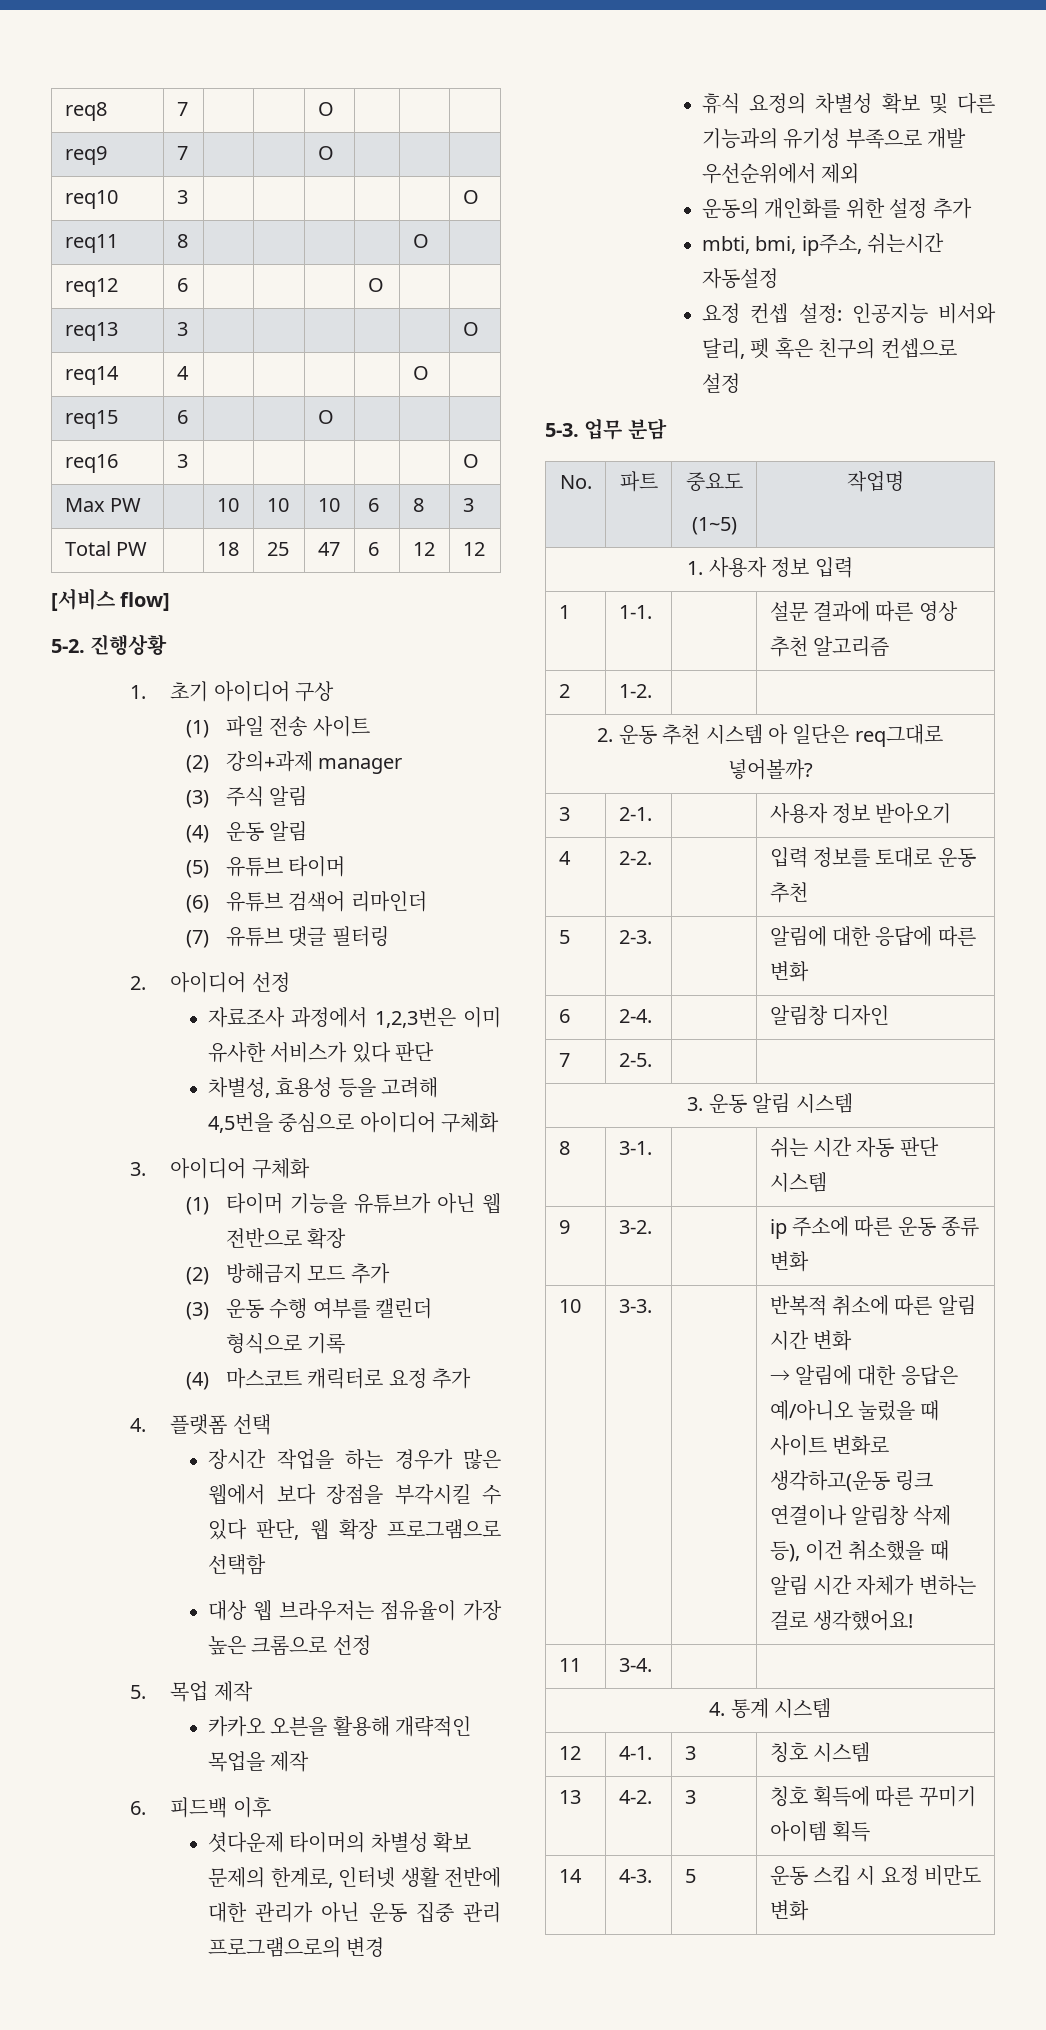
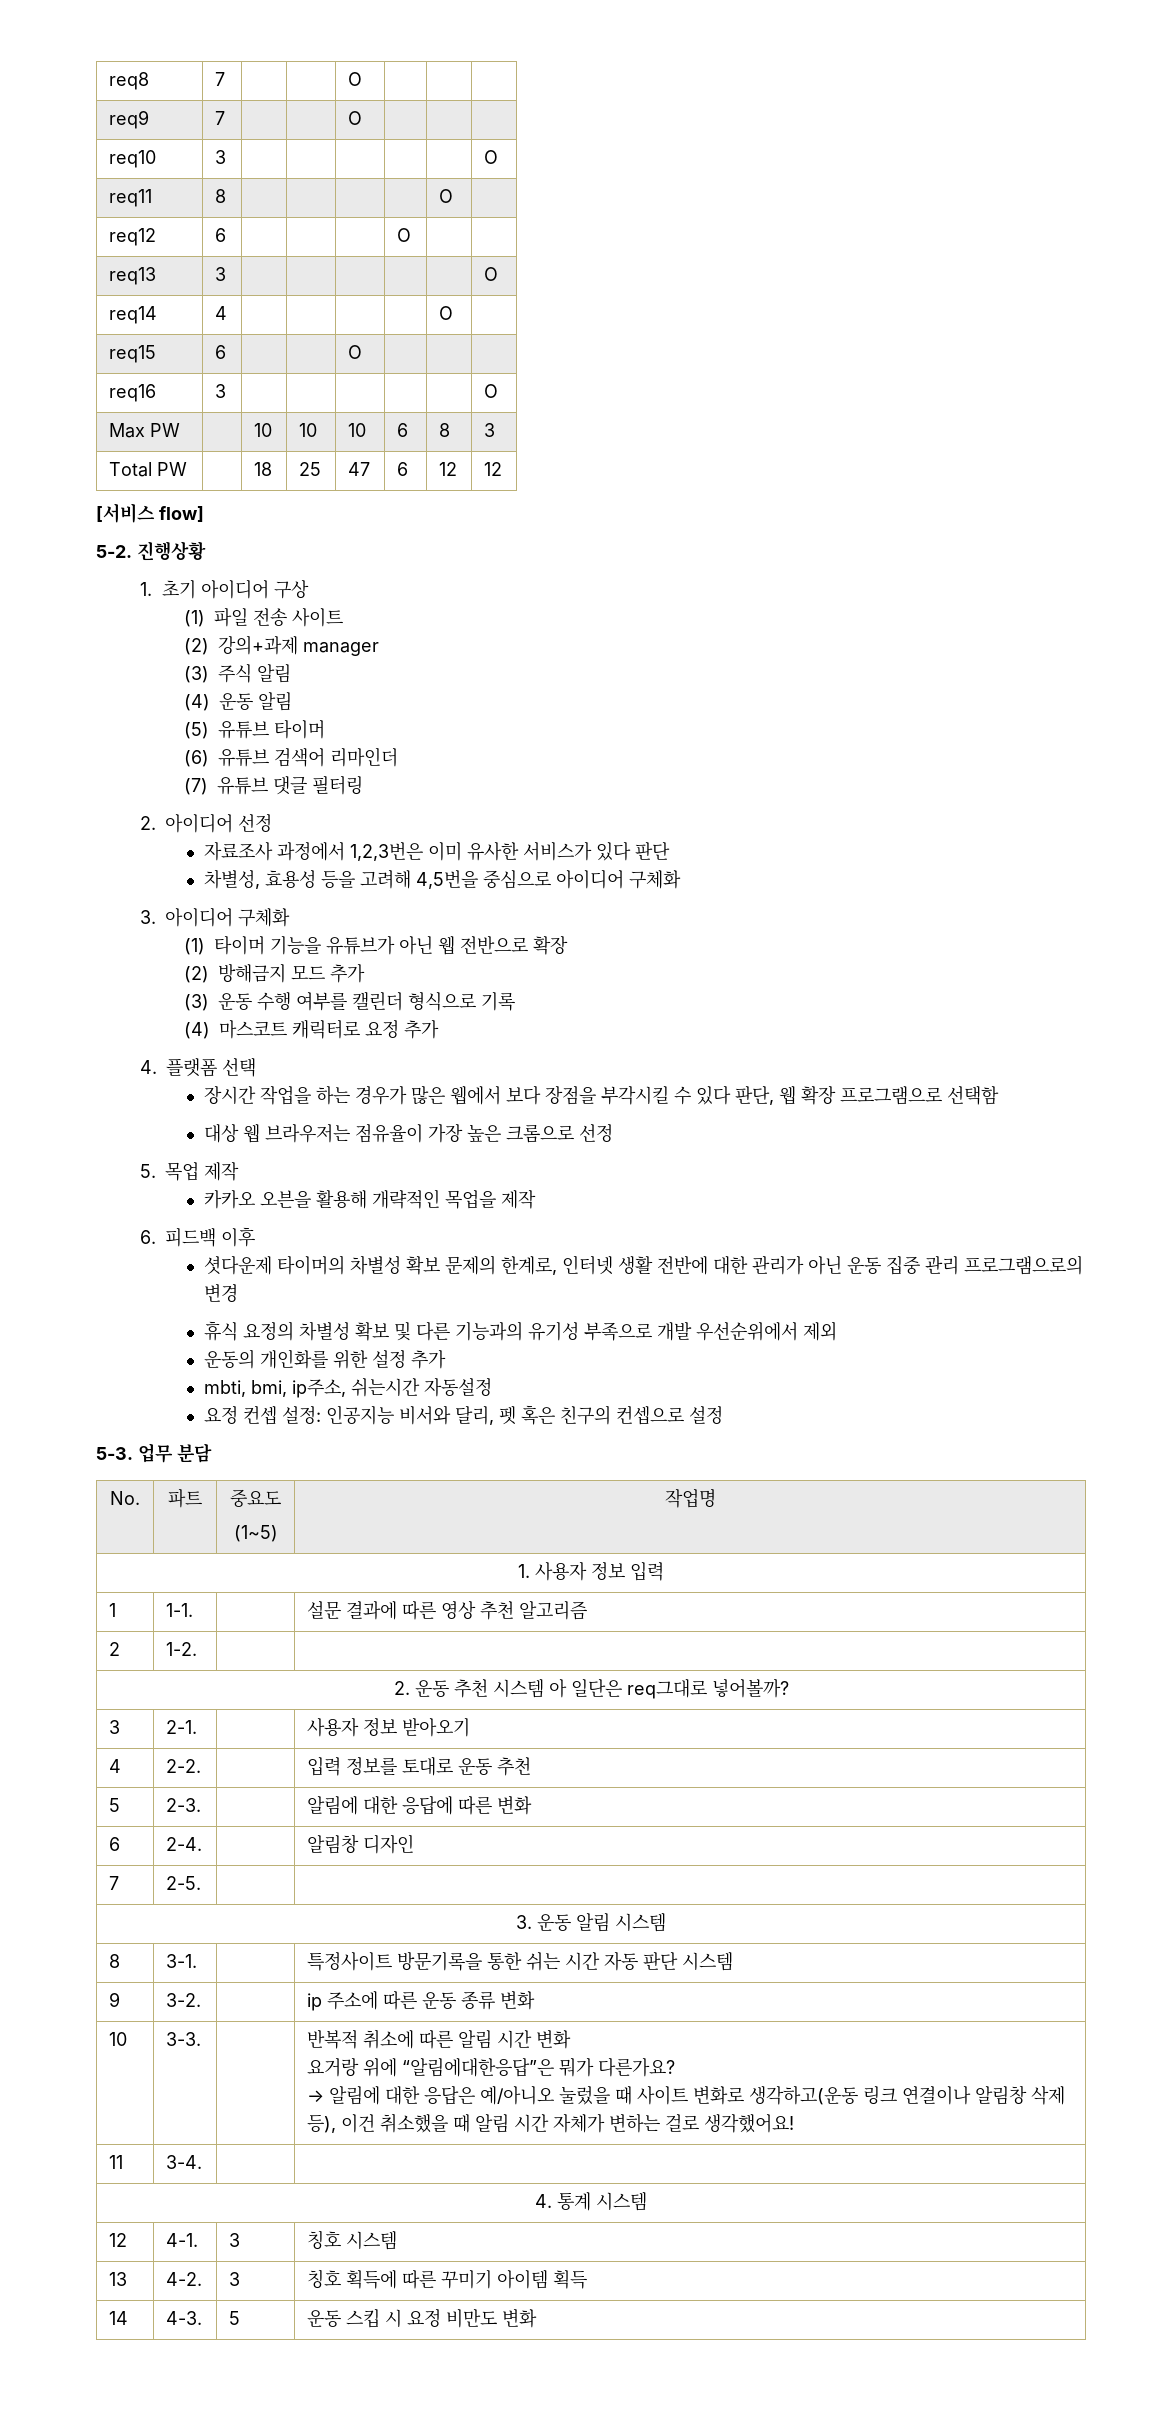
- 8 | 3-1. | | 쉬는 시간 자동 판단 시스템
+ 8 | 3-1. | | 특정사이트 방문기록을 통한 쉬는 시간 자동 판단 시스템
  10 | 3-3. | | 반복적 취소에 따른 알림 시간 변화
+ 요거랑 위에 “알림에대한응답”은 뭐가 다른가요?

